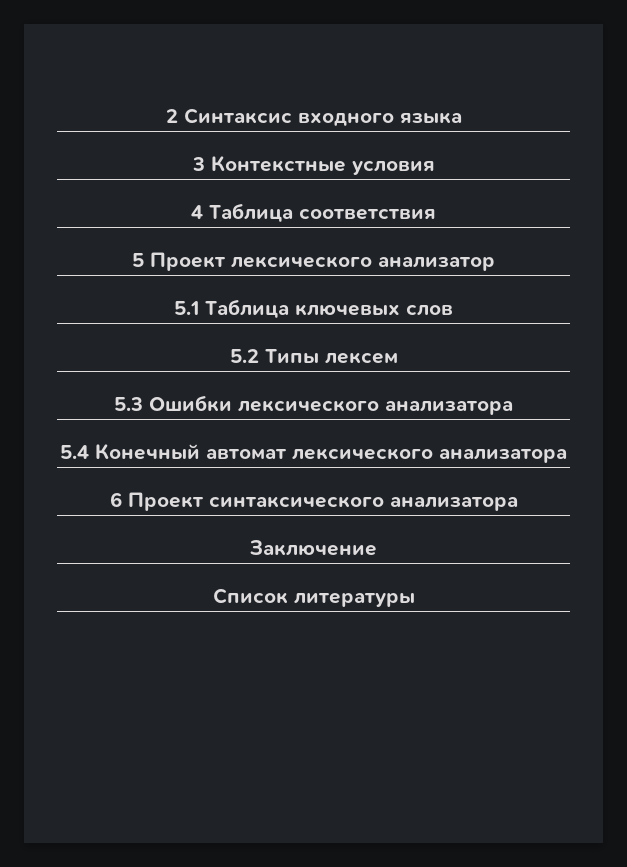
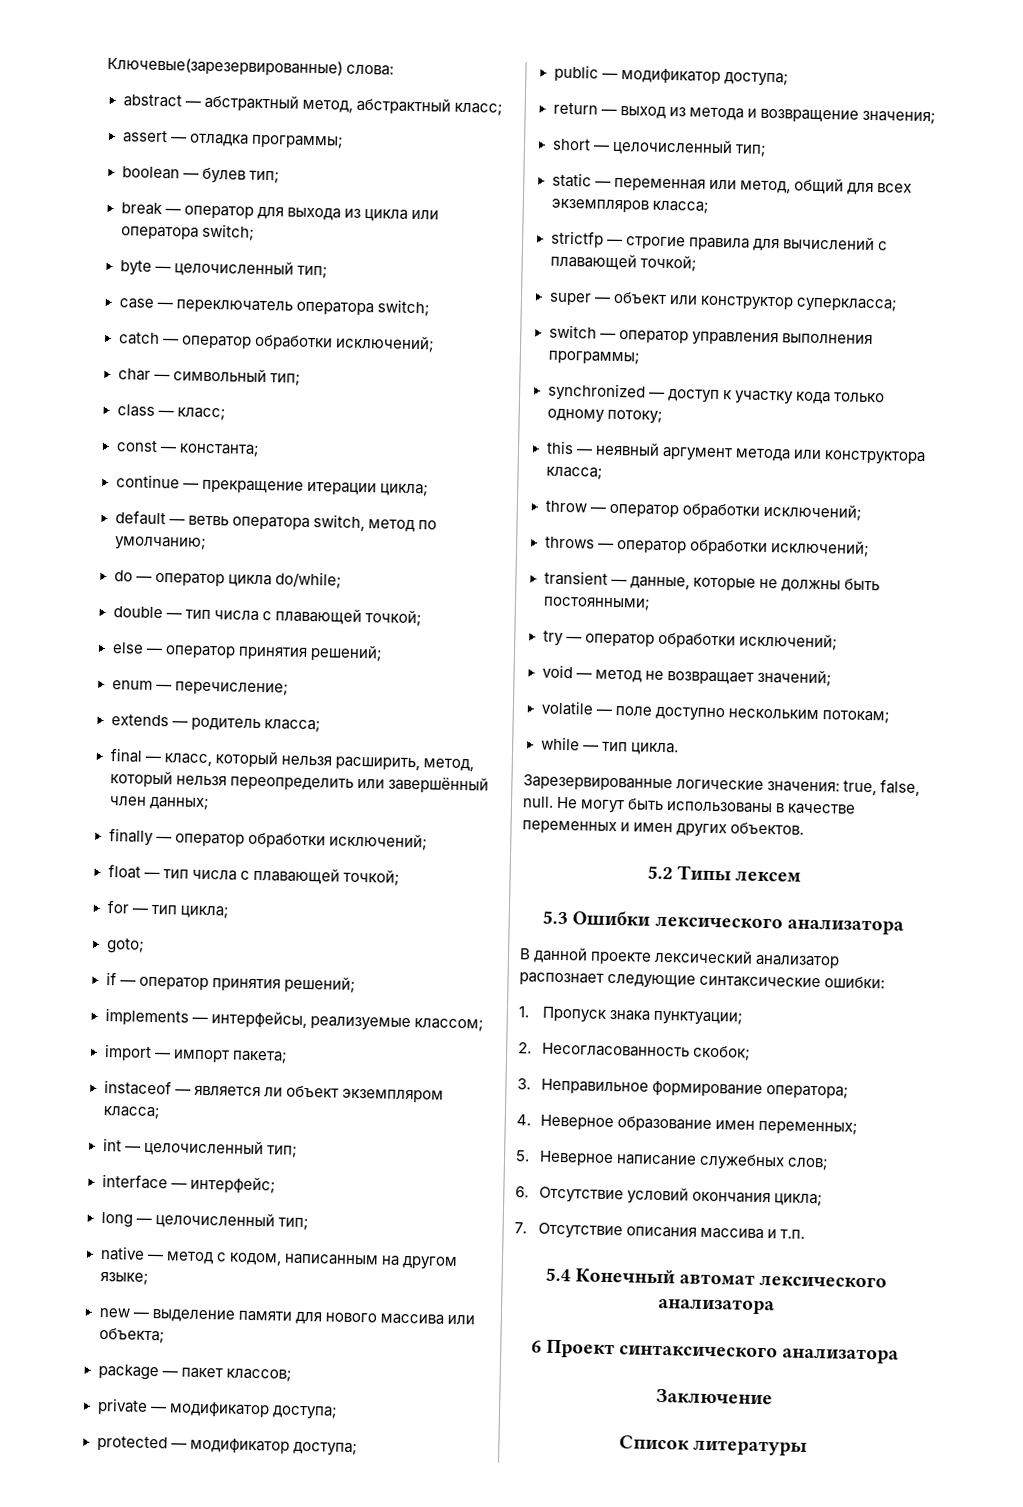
- 2 Синтаксис входного языка
- 3 Контекстные условия
- 4 Таблица соответствия
- 5 Проект лексического анализатор
- 5.1 Таблица ключевых слов
+ Ключевые(зарезервированные) слова:
+ abstract — абстрактный метод, абстрактный класс;
+ assert — отладка программы;
+ boolean — булев тип;
+ break — оператор для выхода из цикла или оператора switch;
+ byte — целочисленный тип;
+ case — переключатель оператора switch;
+ catch — оператор обработки исключений;
+ char — символьный тип;
+ class — класс;
+ const — константа;
+ continue — прекращение итерации цикла;
+ default — ветвь оператора switch, метод по умолчанию;
+ do — оператор цикла do/while;
+ double — тип числа с плавающей точкой;
+ else — оператор принятия решений;
+ enum — перечисление;
+ extends — родитель класса;
+ final — класс, который нельзя расширить, метод, который нельзя переопределить или завершённый член данных;
+ finally — оператор обработки исключений;
+ float — тип числа с плавающей точкой;
+ for — тип цикла;
+ goto;
+ if — оператор принятия решений;
+ implements — интерфейсы, реализуемые классом;
+ import — импорт пакета;
+ instaceof — является ли объект экземпляром класса;
+ int — целочисленный тип;
+ interface — интерфейс;
+ long — целочисленный тип;
+ native — метод с кодом, написанным на другом языке;
+ new — выделение памяти для нового массива или объекта;
+ package — пакет классов;
+ private — модификатор доступа;
+ protected — модификатор доступа;
+ public — модификатор доступа;
+ return — выход из метода и возвращение значения;
+ short — целочисленный тип;
+ static — переменная или метод, общий для всех экземпляров класса;
+ strictfp — строгие правила для вычислений с плавающей точкой;
+ super — объект или конструктор суперкласса;
+ switch — оператор управления выполнения программы;
+ synchronized — доступ к участку кода только одному потоку;
+ this — неявный аргумент метода или конструктора класса;
+ throw — оператор обработки исключений;
+ throws — оператор обработки исключений;
+ transient — данные, которые не должны быть постоянными;
+ try — оператор обработки исключений;
+ void — метод не возвращает значений;
+ volatile — поле доступно нескольким потокам;
+ while — тип цикла.
+ Зарезервированные логические значения: true, false, null. Не могут быть использованы в качестве переменных и имен других объектов.
+ В данной проекте лексический анализатор распознает следующие синтаксические ошибки:
+ 1. Пропуск знака пунктуации;
+ 2. Несогласованность скобок;
+ 3. Неправильное формирование оператора;
+ 4. Неверное образование имен переменных;
+ 5. Неверное написание служебных слов;
+ 6. Отсутствие условий окончания цикла;
+ 7. Отсутствие описания массива и т.п.

